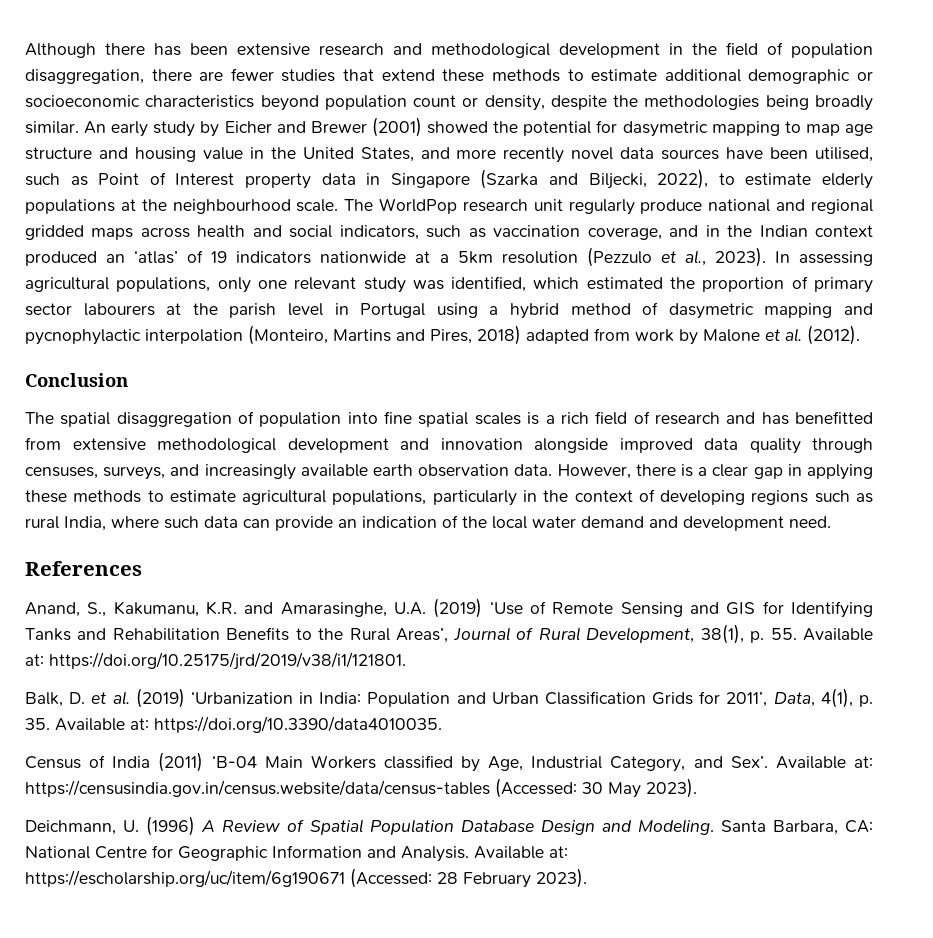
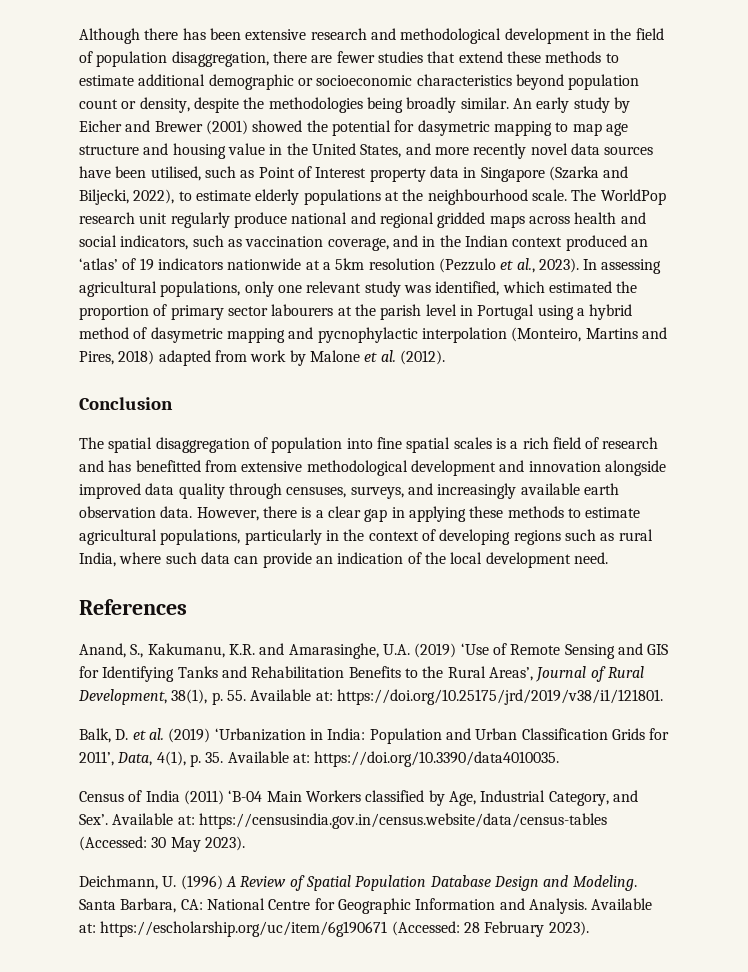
- However, there is a clear gap in applying these methods to estimate agricultural populations, particularly in the context of developing regions such as rural India, where such data can provide an indication of the local water demand and development need.
+ However, there is a clear gap in applying these methods to estimate agricultural populations, particularly in the context of developing regions such as rural India, where such data can provide an indication of the local development need.

